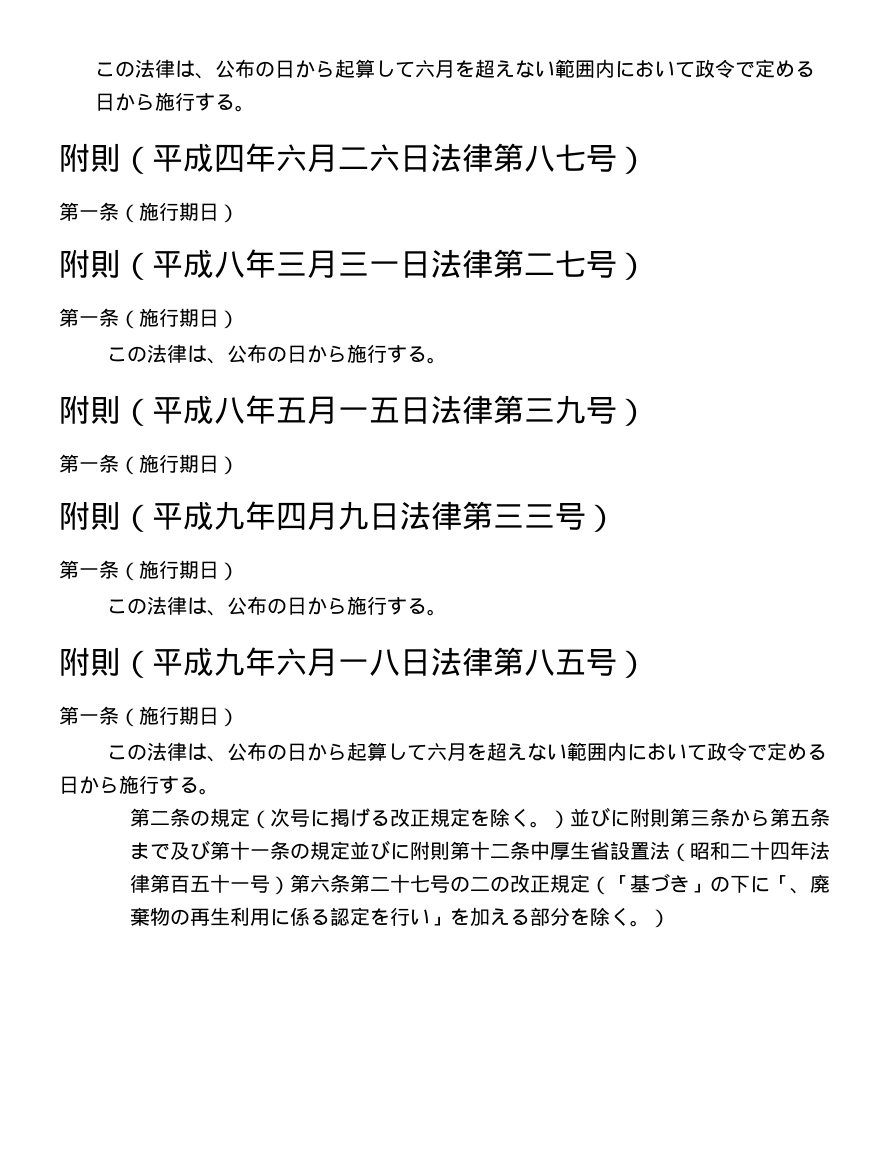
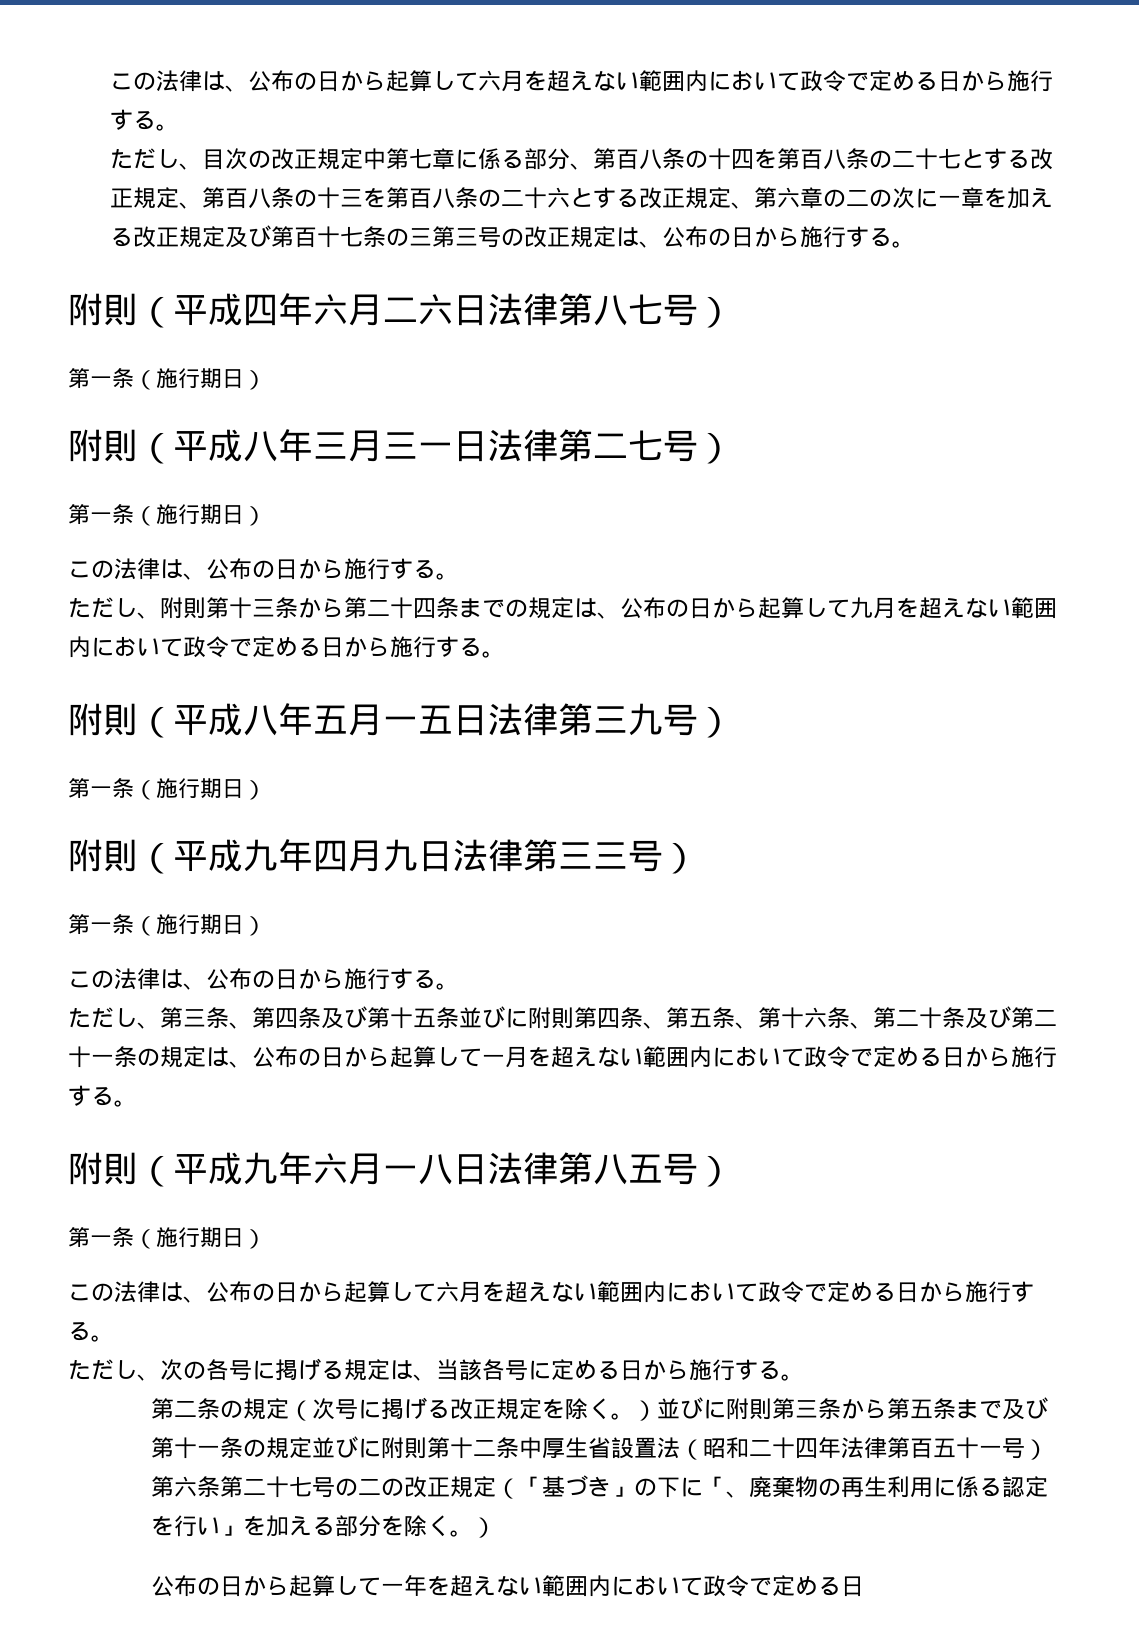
+ ただし、目次の改正規定中第七章に係る部分、第百八条の十四を第百八条の二十七とする改正規定、第百八条の十三を第百八条の二十六とする改正規定、第六章の二の次に一章を加える改正規定及び第百十七条の三第三号の改正規定は、公布の日から施行する。
+ ただし、附則第十三条から第二十四条までの規定は、公布の日から起算して九月を超えない範囲内において政令で定める日から施行する。
+ ただし、第三条、第四条及び第十五条並びに附則第四条、第五条、第十六条、第二十条及び第二十一条の規定は、公布の日から起算して一月を超えない範囲内において政令で定める日から施行する。
+ ただし、次の各号に掲げる規定は、当該各号に定める日から施行する。
+ 公布の日から起算して一年を超えない範囲内において政令で定める日

